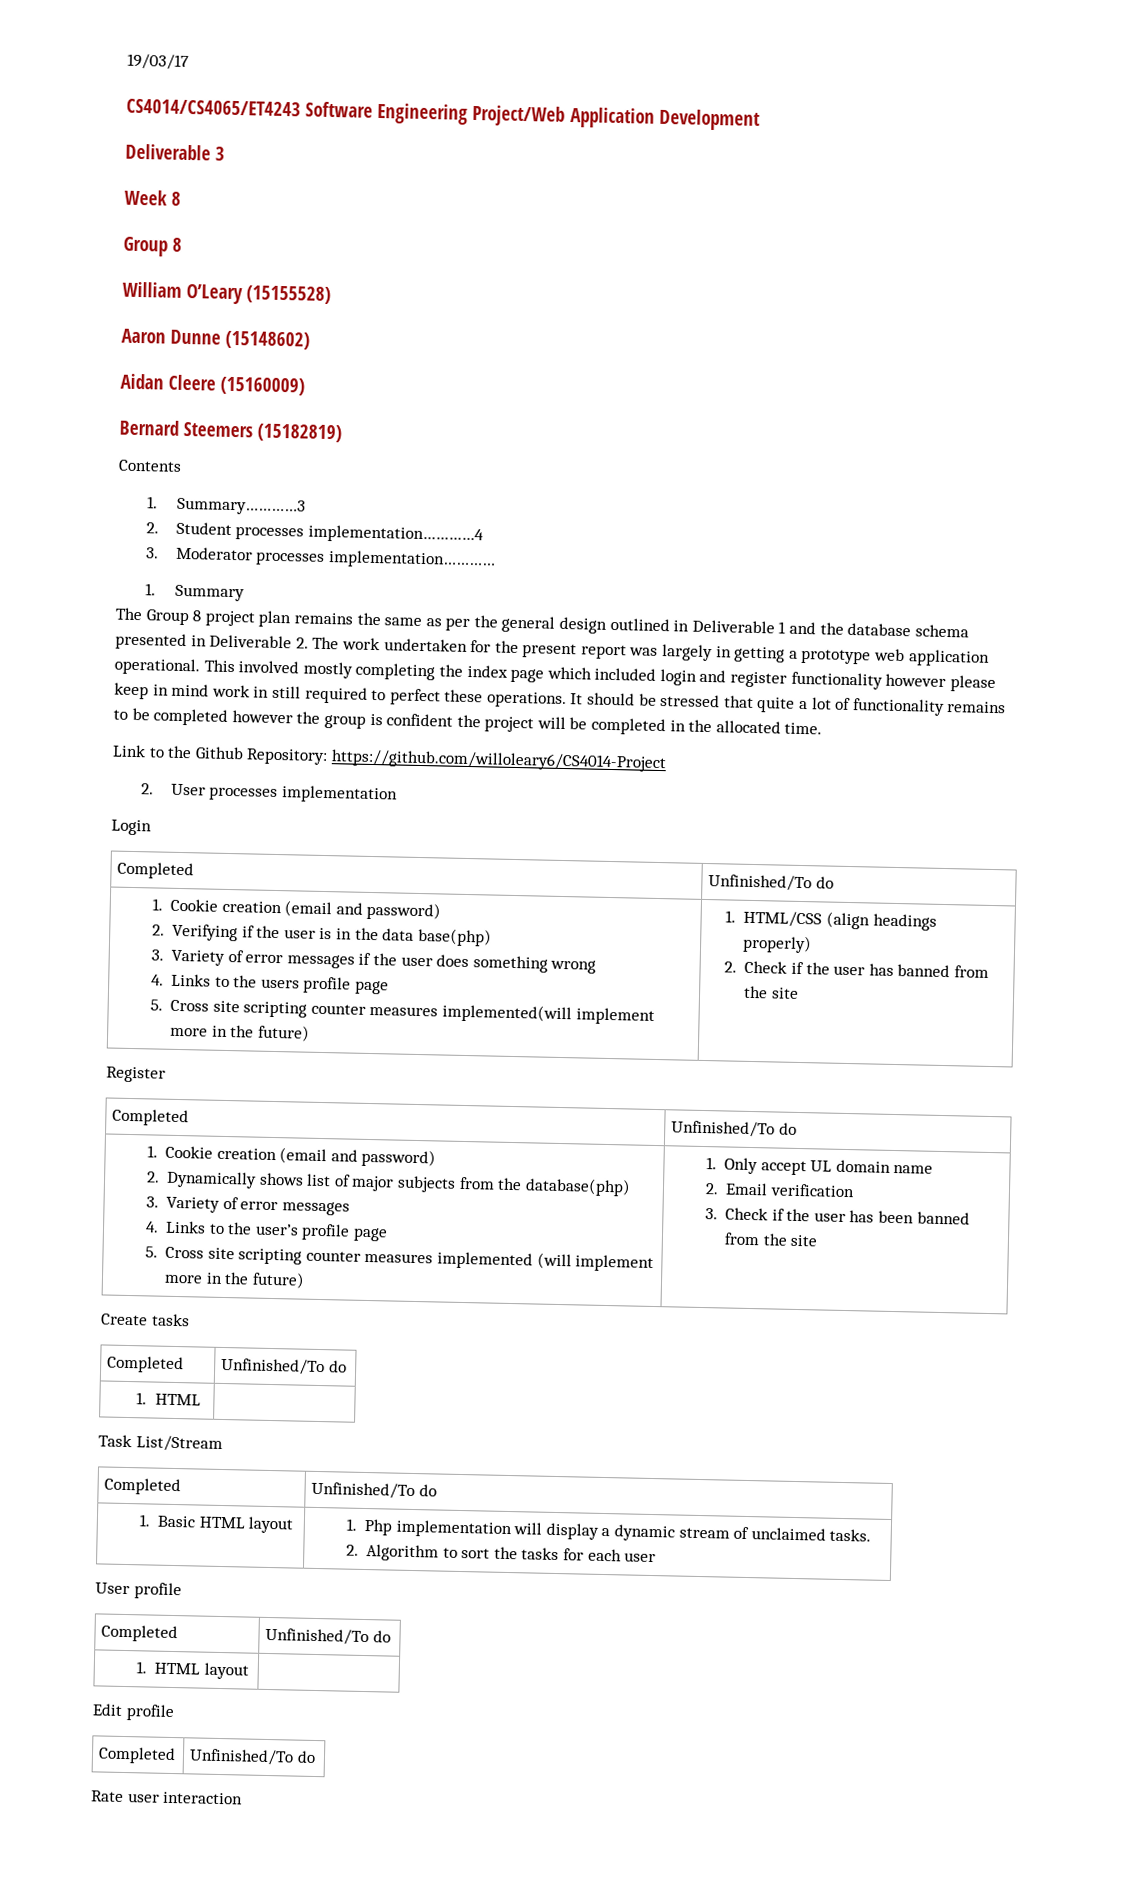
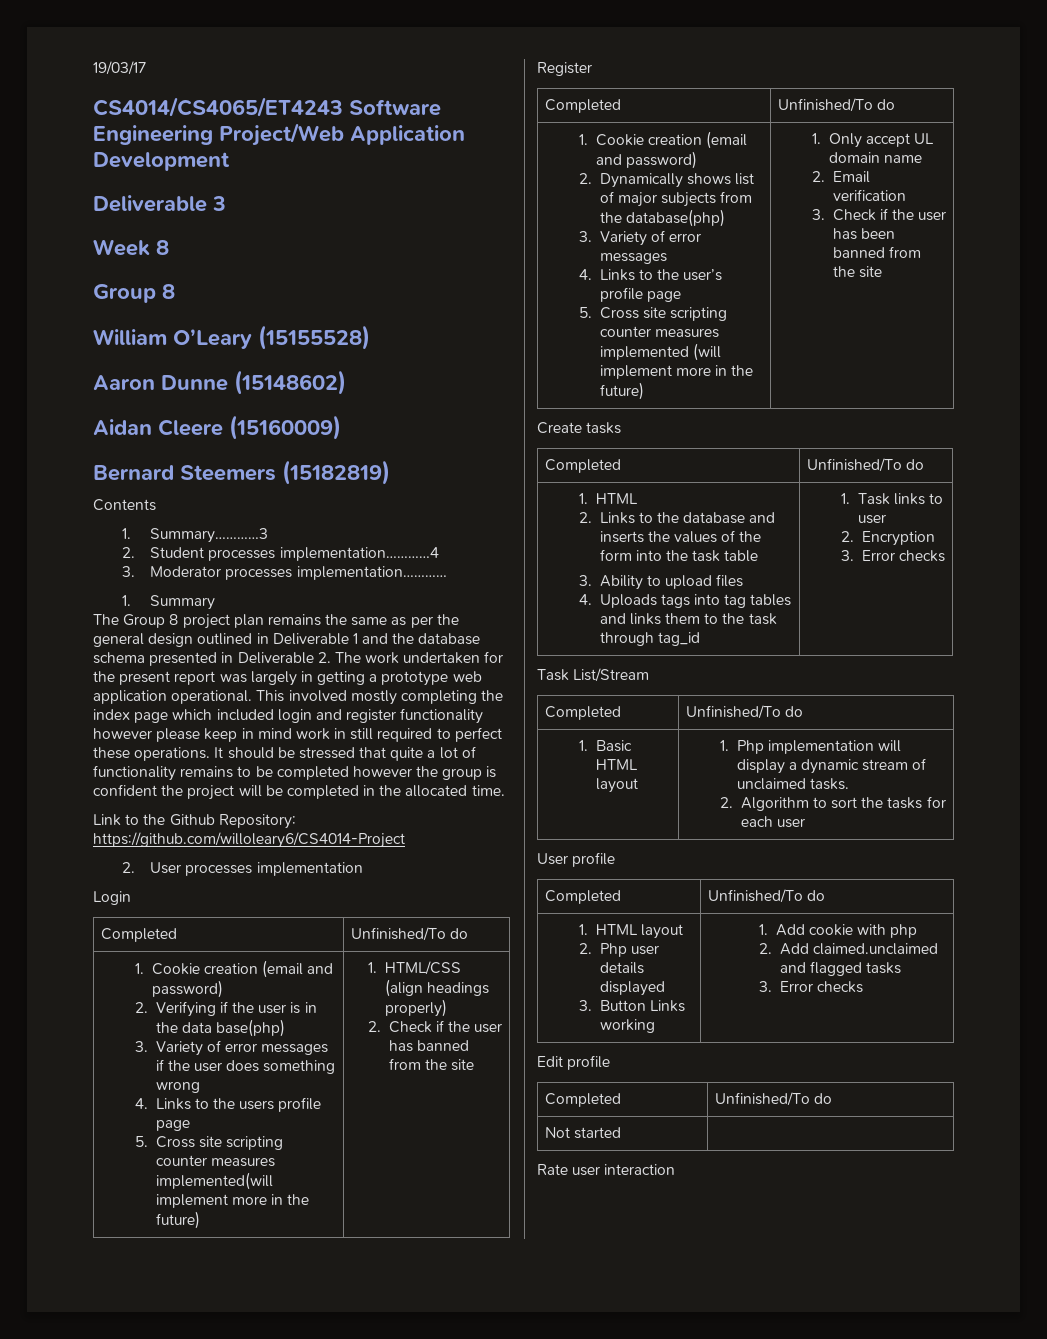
+ 2. Links to the database and inserts the values of the form into the task table
+ 3. Ability to upload files
+ 4. Uploads tags into tag tables and links them to the task through tag_id | 1. Task links to user
+ 2. Encryption
+ 3. Error checks
- 1. HTML layout |
+ 1. HTML layout
+ 2. Php user details displayed
+ 3. Button Links working | 1. Add cookie with php
+ 2. Add claimed.unclaimed and flagged tasks
+ 3. Error checks
+ Not started |

